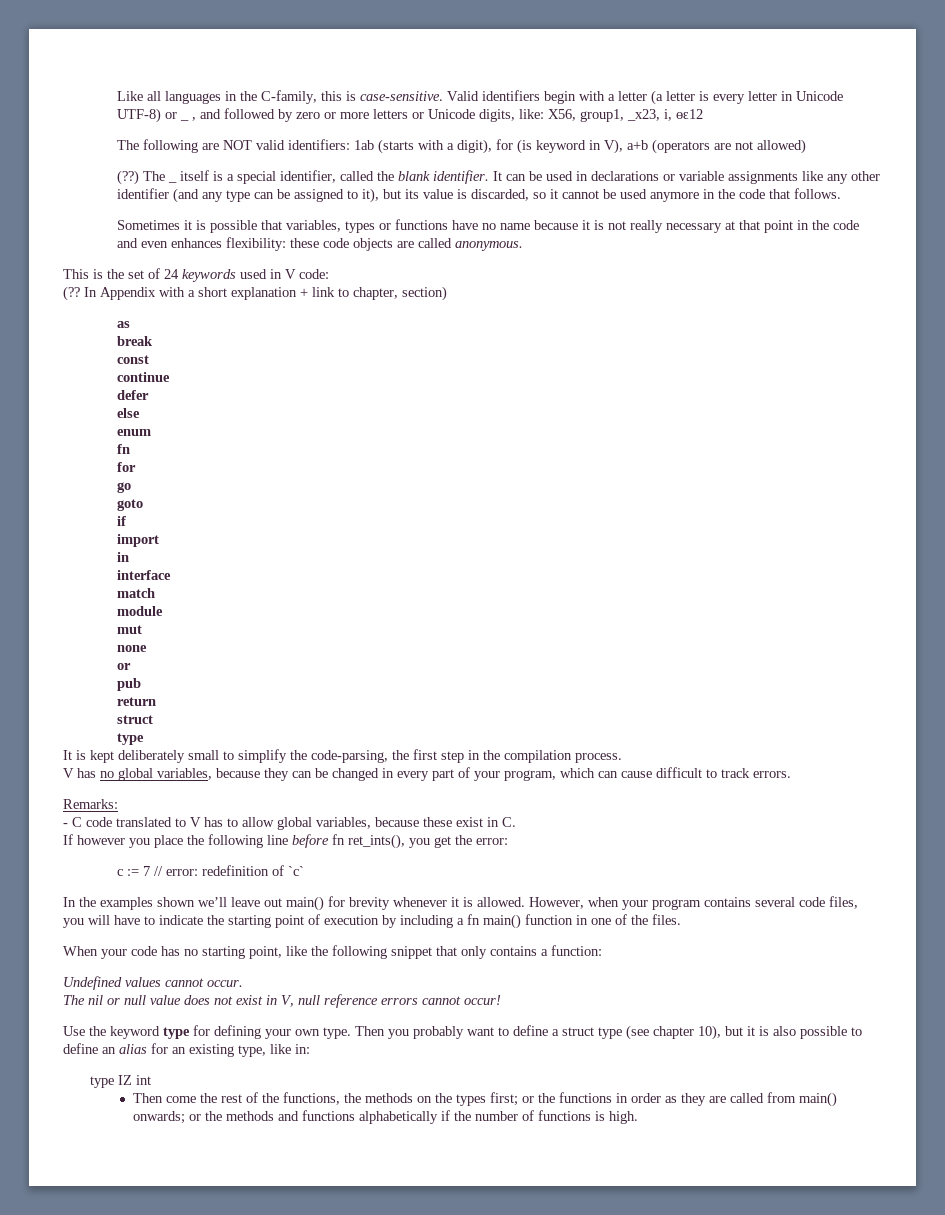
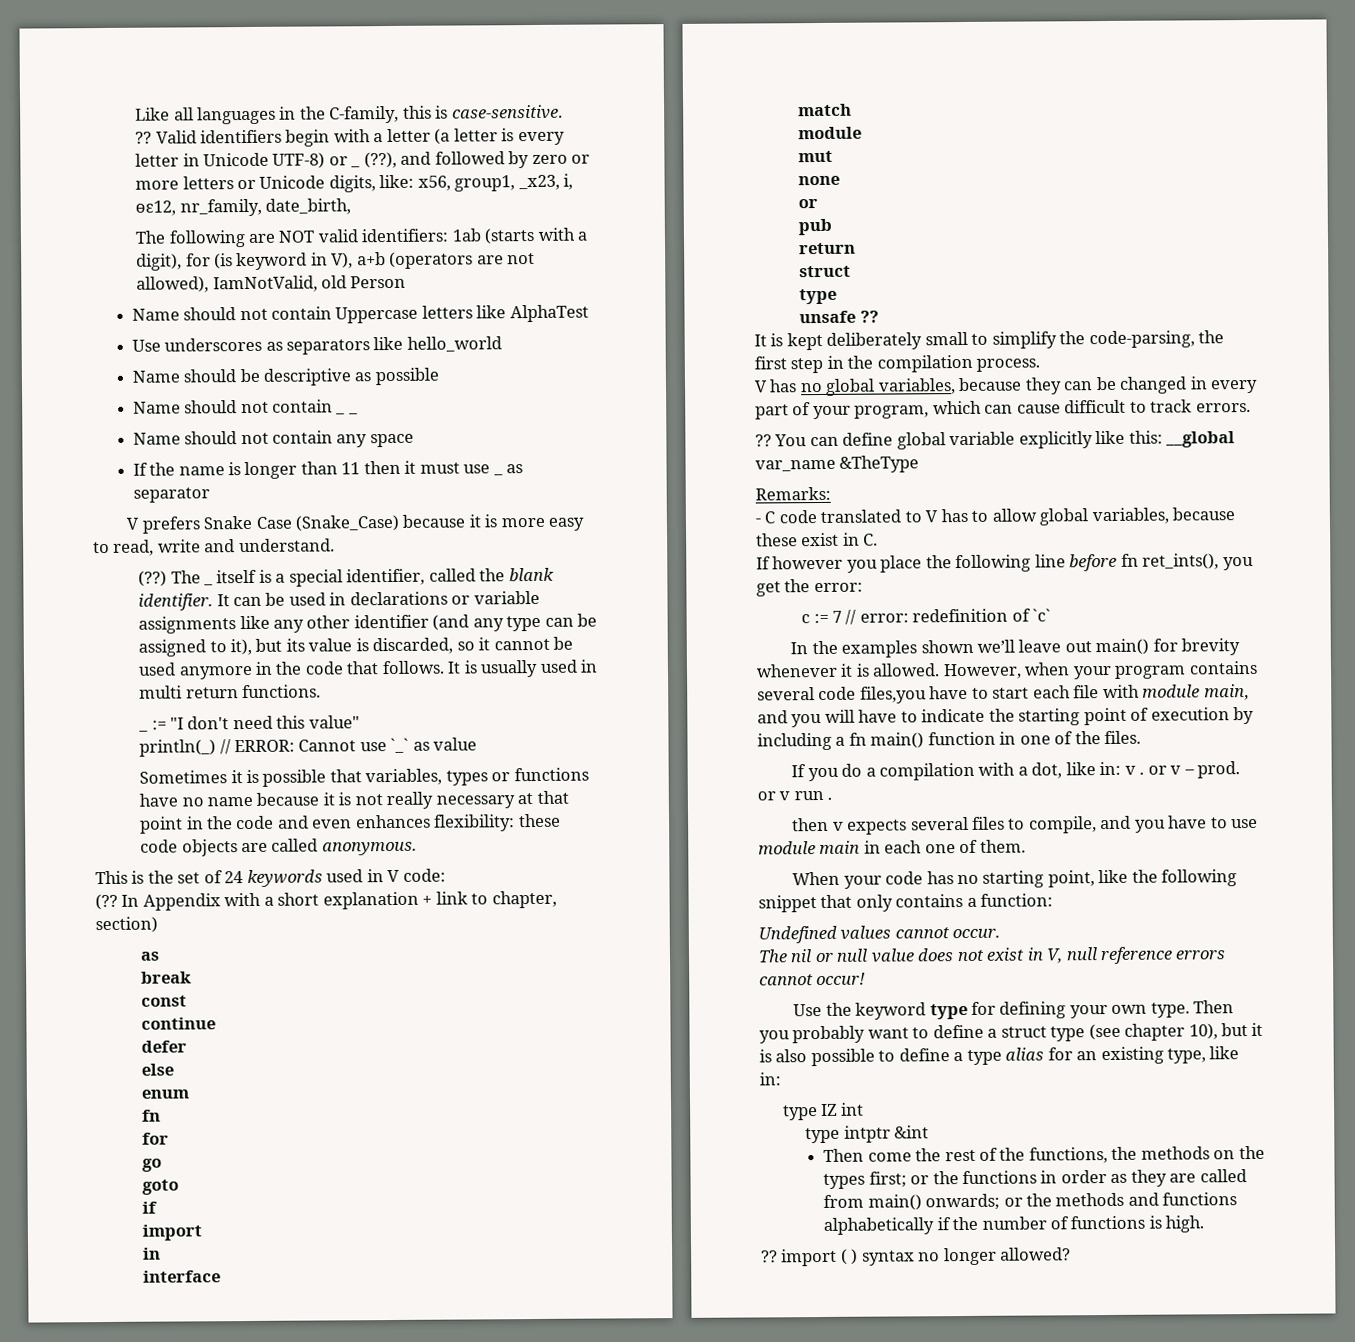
- Like all languages in the C-family, this is case-sensitive. Valid identifiers begin with a letter (a letter is every letter in Unicode UTF-8) or _ , and followed by zero or more letters or Unicode digits, like: X56, group1, _x23, i, өԑ12
+ Like all languages in the C-family, this is case-sensitive.
+ ?? Valid identifiers begin with a letter (a letter is every letter in Unicode UTF-8) or _ (??), and followed by zero or more letters or Unicode digits, like: x56, group1, _x23, i, өԑ12, nr_family, date_birth,
- The following are NOT valid identifiers: 1ab (starts with a digit), for (is keyword in V), a+b (operators are not allowed)
+ The following are NOT valid identifiers: 1ab (starts with a digit), for (is keyword in V), a+b (operators are not allowed), IamNotValid, old Person
+ Name should not contain Uppercase letters like AlphaTest
+ Use underscores as separators like hello_world
+ Name should be descriptive as possible
+ Name should not contain _ _
+ Name should not contain any space
+ If the name is longer than 11 then it must use _ as separator
+ V prefers Snake Case (Snake_Case) because it is more easy to read, write and understand.
+ It is usually used in multi return functions.
+ _ := "I don't need this value"
+ println(_) // ERROR: Cannot use `_` as value
+ unsafe ??
+ ?? You can define global variable explicitly like this: __global var_name &TheType
- However, when your program contains several code files, you will have to indicate the starting point of execution by including a fn main() function in one of the files.
+ However, when your program contains several code files,you have to start each file with module main, and you will have to indicate the starting point of execution by including a fn main() function in one of the files.
+ If you do a compilation with a dot, like in: v . or v – prod. or v run .
+ then v expects several files to compile, and you have to use module main in each one of them.
- Then you probably want to define a struct type (see chapter 10), but it is also possible to define an alias for an existing type, like in:
+ Then you probably want to define a struct type (see chapter 10), but it is also possible to define a type alias for an existing type, like in:
+ type intptr &int
+ ?? import ( ) syntax no longer allowed?

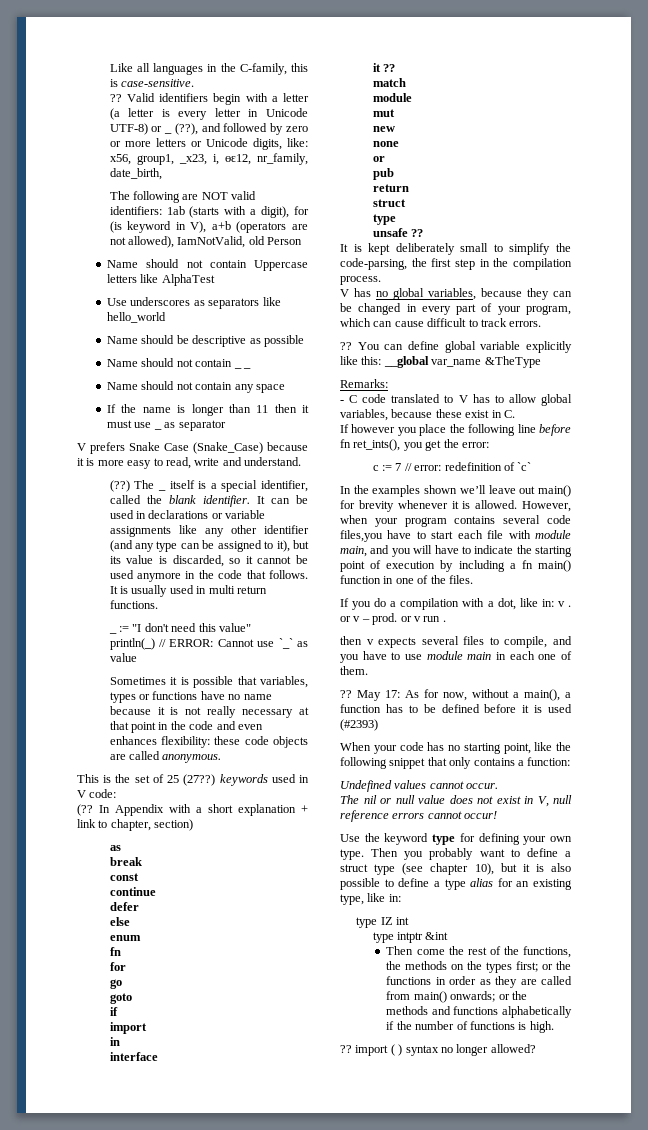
- This is the set of 24 keywords used in V code:
+ This is the set of 25 (27??) keywords used in V code:
+ it ??
+ new
+ ?? May 17: As for now, without a main(), a function has to be defined before it is used (#2393)

